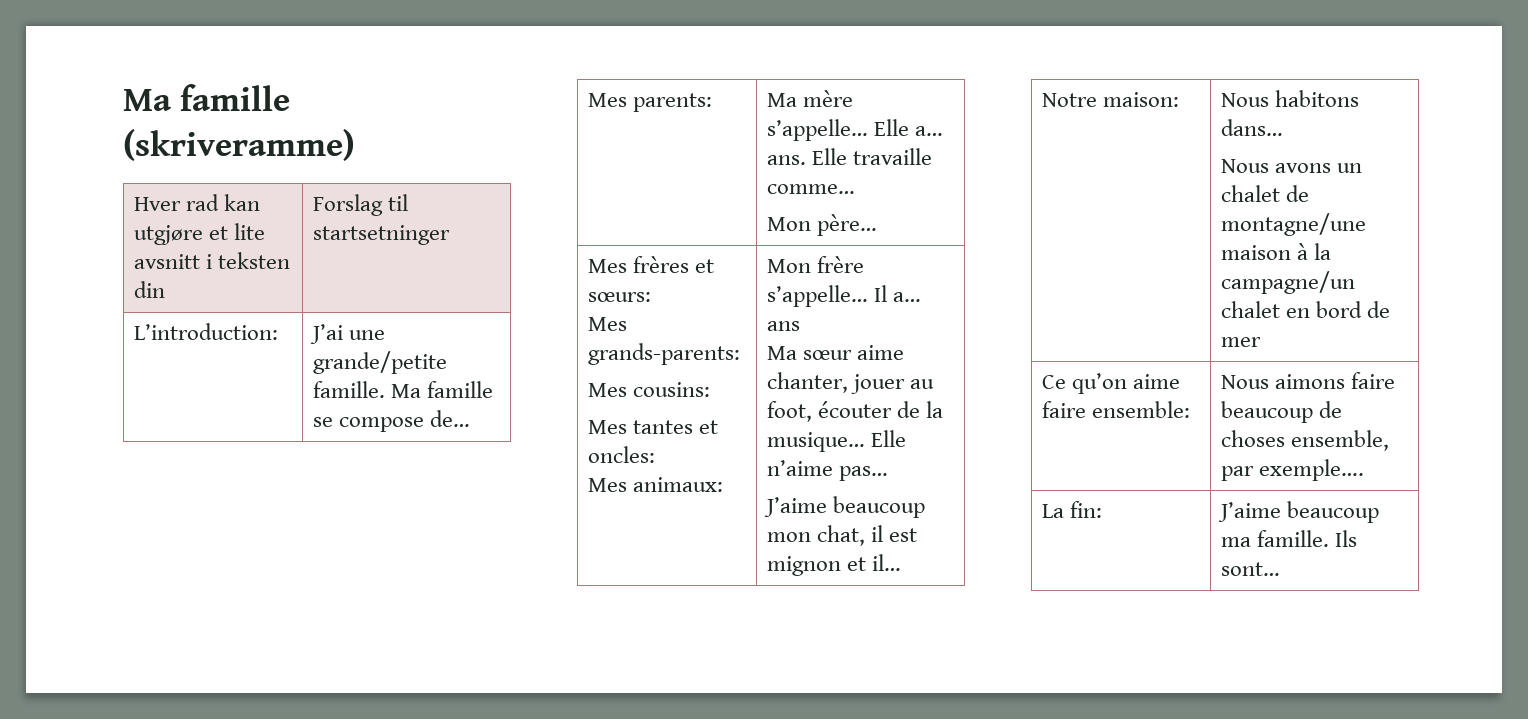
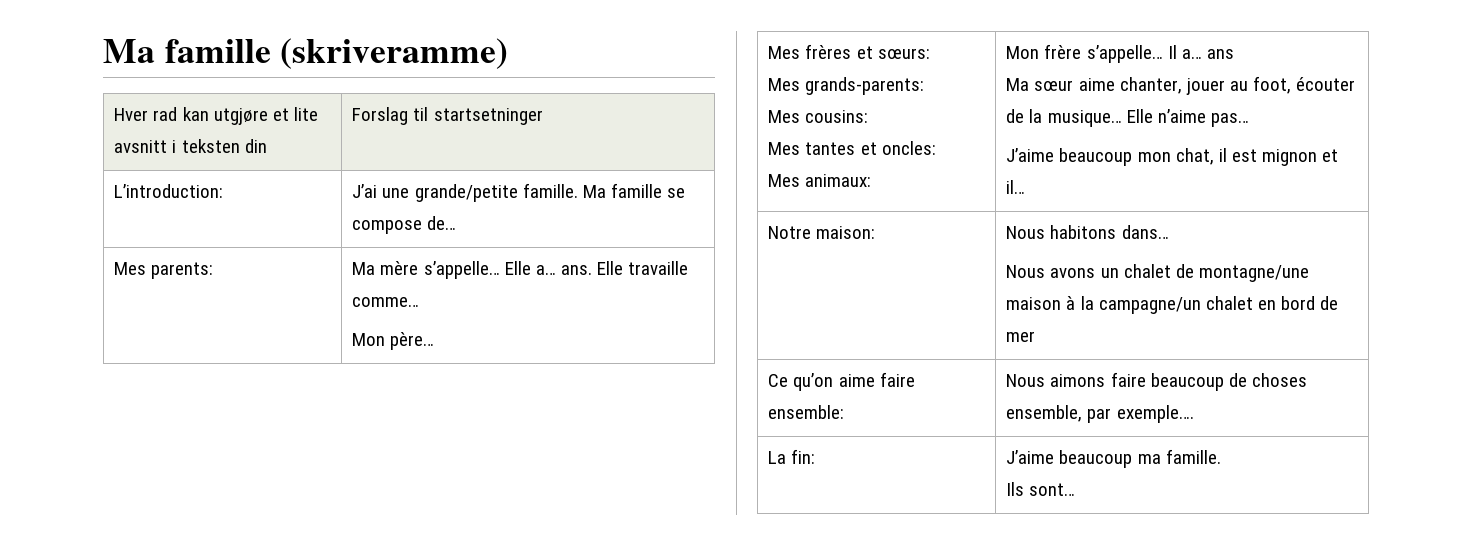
- La fin: | J’aime beaucoup ma famille. Ils sont…
+ La fin: | J’aime beaucoup ma famille.
+ Ils sont…

